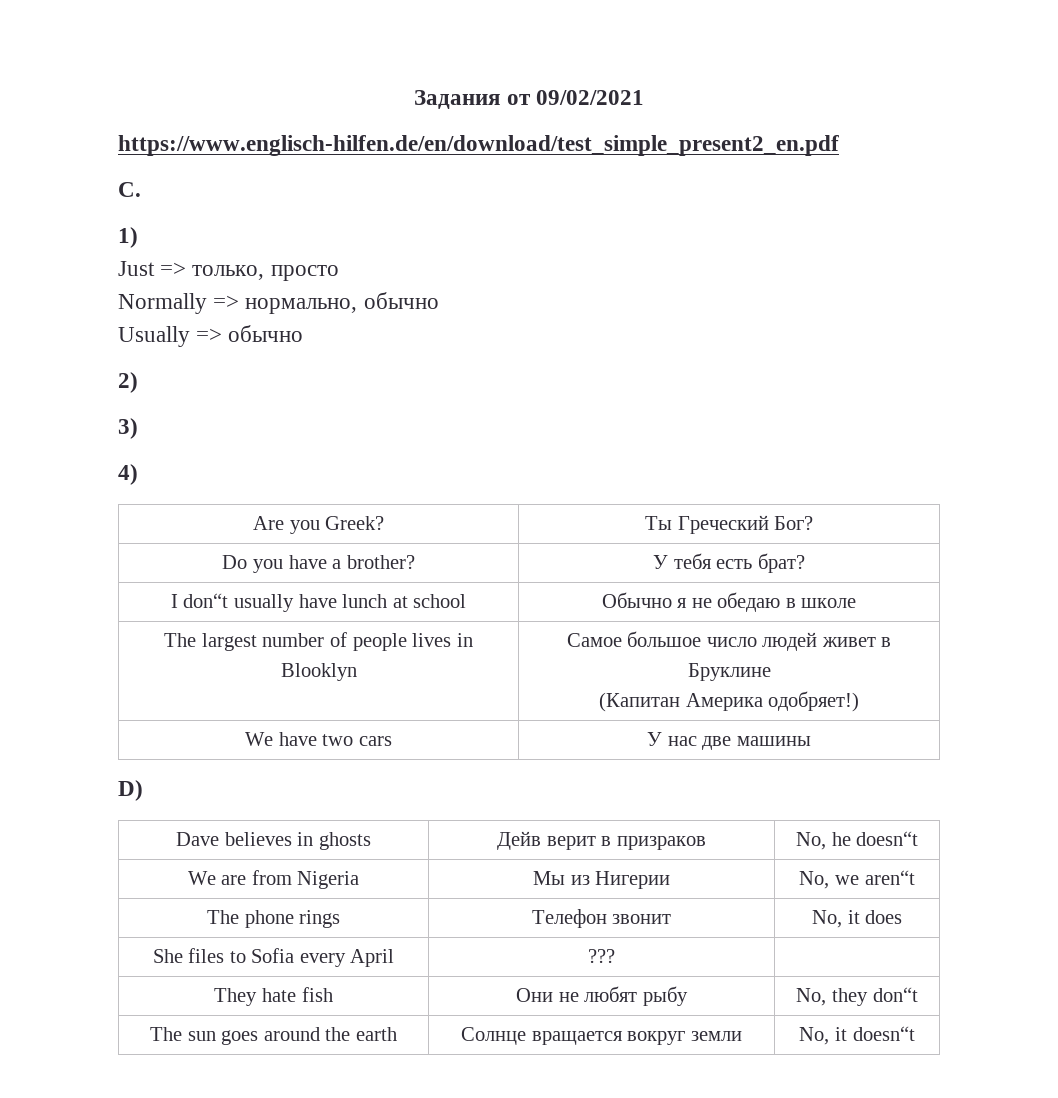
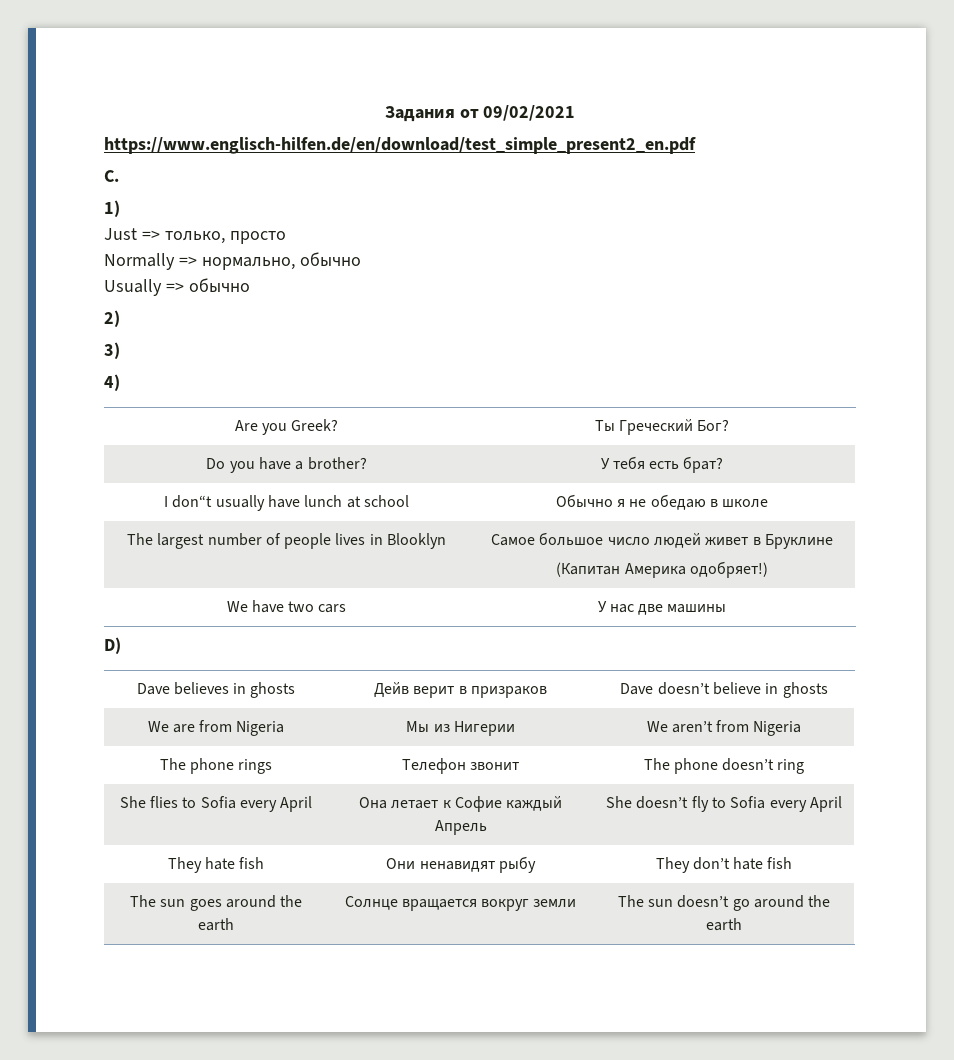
- Dave believes in ghosts | Дейв верит в призраков | No, he doesn“t
+ Dave believes in ghosts | Дейв верит в призраков | Dave doesn’t believe in ghosts
- We are from Nigeria | Мы из Нигерии | No, we aren“t
+ We are from Nigeria | Мы из Нигерии | We aren’t from Nigeria
- The phone rings | Телефон звонит | No, it does
- She files to Sofia every April | ??? |
+ The phone rings | Телефон звонит | The phone doesn’t ring
+ She flies to Sofia every April | Она летает к Софие каждый Апрель | She doesn’t fly to Sofia every April
- They hate fish | Они не любят рыбу | No, they don“t
+ They hate fish | Они ненавидят рыбу | They don’t hate fish
- The sun goes around the earth | Солнце вращается вокруг земли | No, it doesn“t
+ The sun goes around the earth | Солнце вращается вокруг земли | The sun doesn’t go around the earth

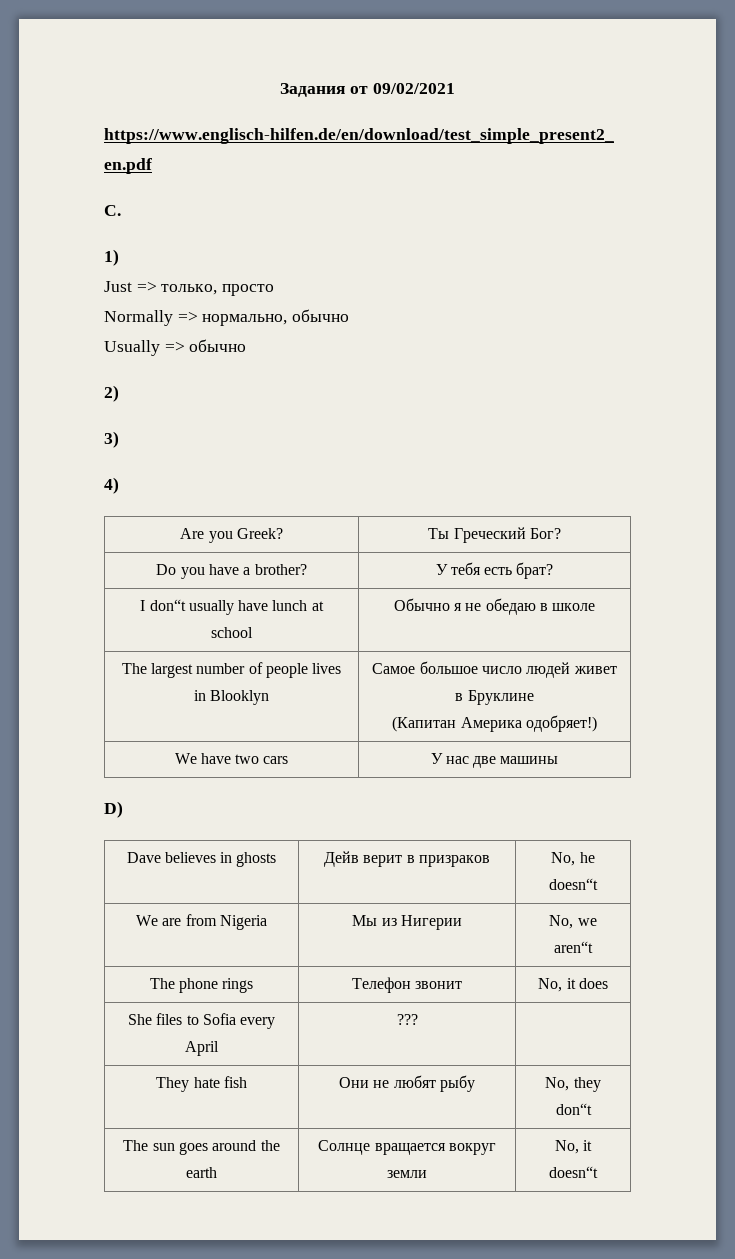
- Dave believes in ghosts | Дейв верит в призраков | Dave doesn’t believe in ghosts
+ Dave believes in ghosts | Дейв верит в призраков | No, he doesn“t
- We are from Nigeria | Мы из Нигерии | We aren’t from Nigeria
+ We are from Nigeria | Мы из Нигерии | No, we aren“t
- The phone rings | Телефон звонит | The phone doesn’t ring
- She flies to Sofia every April | Она летает к Софие каждый Апрель | She doesn’t fly to Sofia every April
+ The phone rings | Телефон звонит | No, it does
+ She files to Sofia every April | ??? |
- They hate fish | Они ненавидят рыбу | They don’t hate fish
+ They hate fish | Они не любят рыбу | No, they don“t
- The sun goes around the earth | Солнце вращается вокруг земли | The sun doesn’t go around the earth
+ The sun goes around the earth | Солнце вращается вокруг земли | No, it doesn“t

